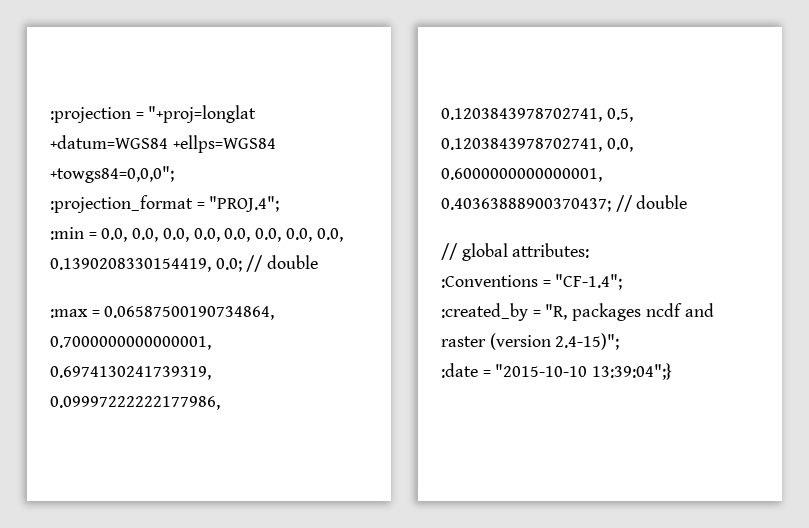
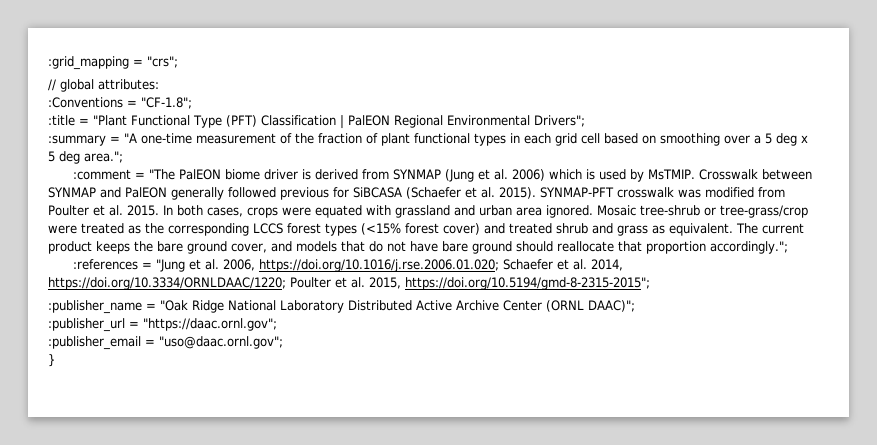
- :projection = "+proj=longlat +datum=WGS84 +ellps=WGS84 +towgs84=0,0,0";
- :projection_format = "PROJ.4";
- :min = 0.0, 0.0, 0.0, 0.0, 0.0, 0.0, 0.0, 0.0, 0.1390208330154419, 0.0; // double
- :max = 0.06587500190734864, 0.7000000000000001, 0.6974130241739319, 0.09997222222177986, 0.1203843978702741, 0.5, 0.1203843978702741, 0.0, 0.6000000000000001, 0.40363888900370437; // double
+ :grid_mapping = "crs";
- :Conventions = "CF-1.4";
- :created_by = "R, packages ncdf and raster (version 2.4-15)";
- :date = "2015-10-10 13:39:04";}
+ :Conventions = "CF-1.8";
+ :title = "Plant Functional Type (PFT) Classification | PalEON Regional Environmental Drivers";
+ :summary = "A one-time measurement of the fraction of plant functional types in each grid cell based on smoothing over a 5 deg x 5 deg area.";
+ :comment = "The PalEON biome driver is derived from SYNMAP (Jung et al. 2006) which is used by MsTMIP. Crosswalk between SYNMAP and PalEON generally followed previous for SiBCASA (Schaefer et al. 2015). SYNMAP-PFT crosswalk was modified from Poulter et al. 2015. In both cases, crops were equated with grassland and urban area ignored. Mosaic tree-shrub or tree-grass/crop were treated as the corresponding LCCS forest types (<15% forest cover) and treated shrub and grass as equivalent. The current product keeps the bare ground cover, and models that do not have bare ground should reallocate that proportion accordingly.";
+ :references = "Jung et al. 2006, https://doi.org/10.1016/j.rse.2006.01.020; Schaefer et al. 2014, https://doi.org/10.3334/ORNLDAAC/1220; Poulter et al. 2015, https://doi.org/10.5194/gmd-8-2315-2015";
+ :publisher_name = "Oak Ridge National Laboratory Distributed Active Archive Center (ORNL DAAC)";
+ :publisher_url = "https://daac.ornl.gov";
+ :publisher_email = "uso@daac.ornl.gov";
+ }

